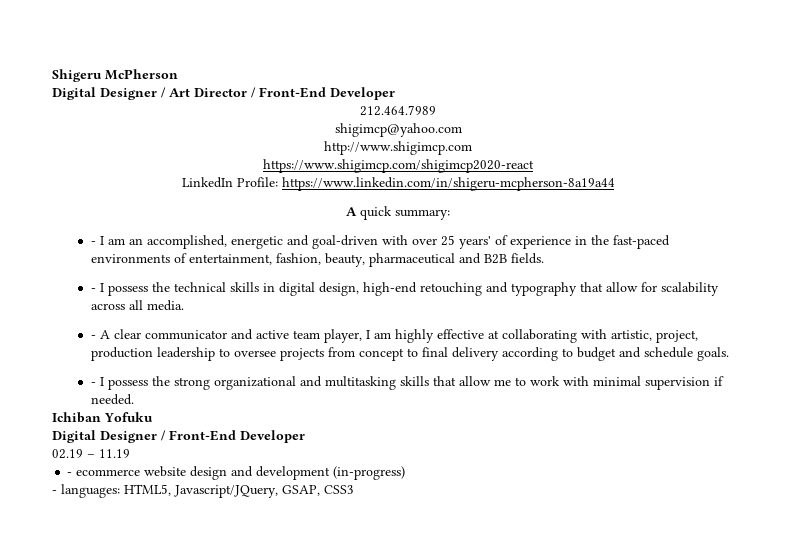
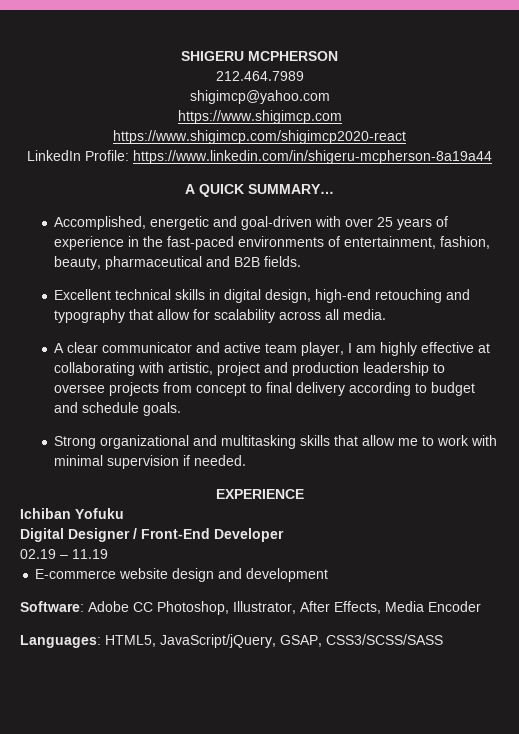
- Shigeru McPherson
- Digital Designer / Art Director / Front-End Developer
+ SHIGERU MCPHERSON
- http://www.shigimcp.com
+ https://www.shigimcp.com
- A quick summary:
- - I am an accomplished, energetic and goal-driven with over 25 years' of experience in the fast-paced environments of entertainment, fashion, beauty, pharmaceutical and B2B fields.
+ A QUICK SUMMARY…
+ Accomplished, energetic and goal-driven with over 25 years of experience in the fast-paced environments of entertainment, fashion, beauty, pharmaceutical and B2B fields.
- - I possess the technical skills in digital design, high-end retouching and typography that allow for scalability across all media.
+ Excellent technical skills in digital design, high-end retouching and typography that allow for scalability across all media.
- - A clear communicator and active team player, I am highly effective at collaborating with artistic, project, production leadership to oversee projects from concept to final delivery according to budget and schedule goals.
+ A clear communicator and active team player, I am highly effective at collaborating with artistic, project and production leadership to oversee projects from concept to final delivery according to budget and schedule goals.
- - I possess the strong organizational and multitasking skills that allow me to work with minimal supervision if needed.
+ Strong organizational and multitasking skills that allow me to work with minimal supervision if needed.
+ EXPERIENCE
- - ecommerce website design and development (in-progress)
- - languages: HTML5, Javascript/JQuery, GSAP, CSS3
+ E-commerce website design and development
+ Software: Adobe CC Photoshop, Illustrator, After Effects, Media Encoder
+ Languages: HTML5, JavaScript/jQuery, GSAP, CSS3/SCSS/SASS

